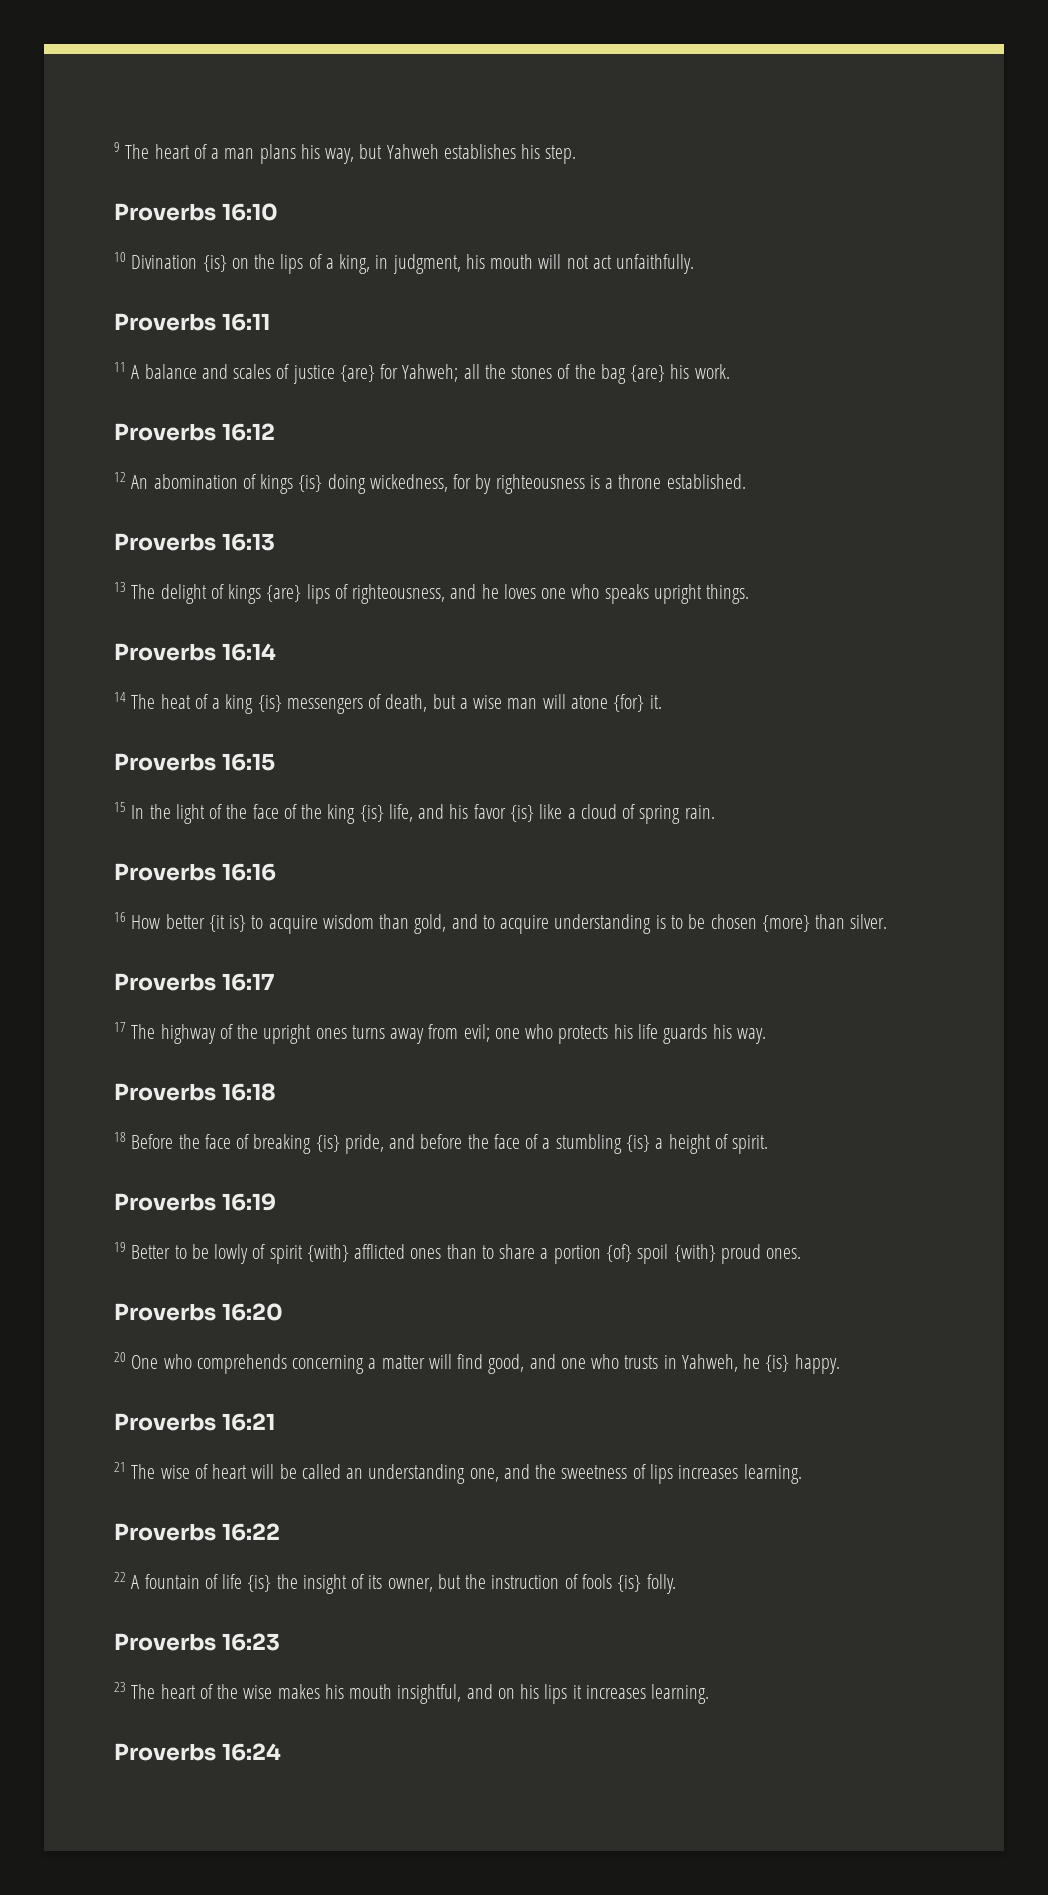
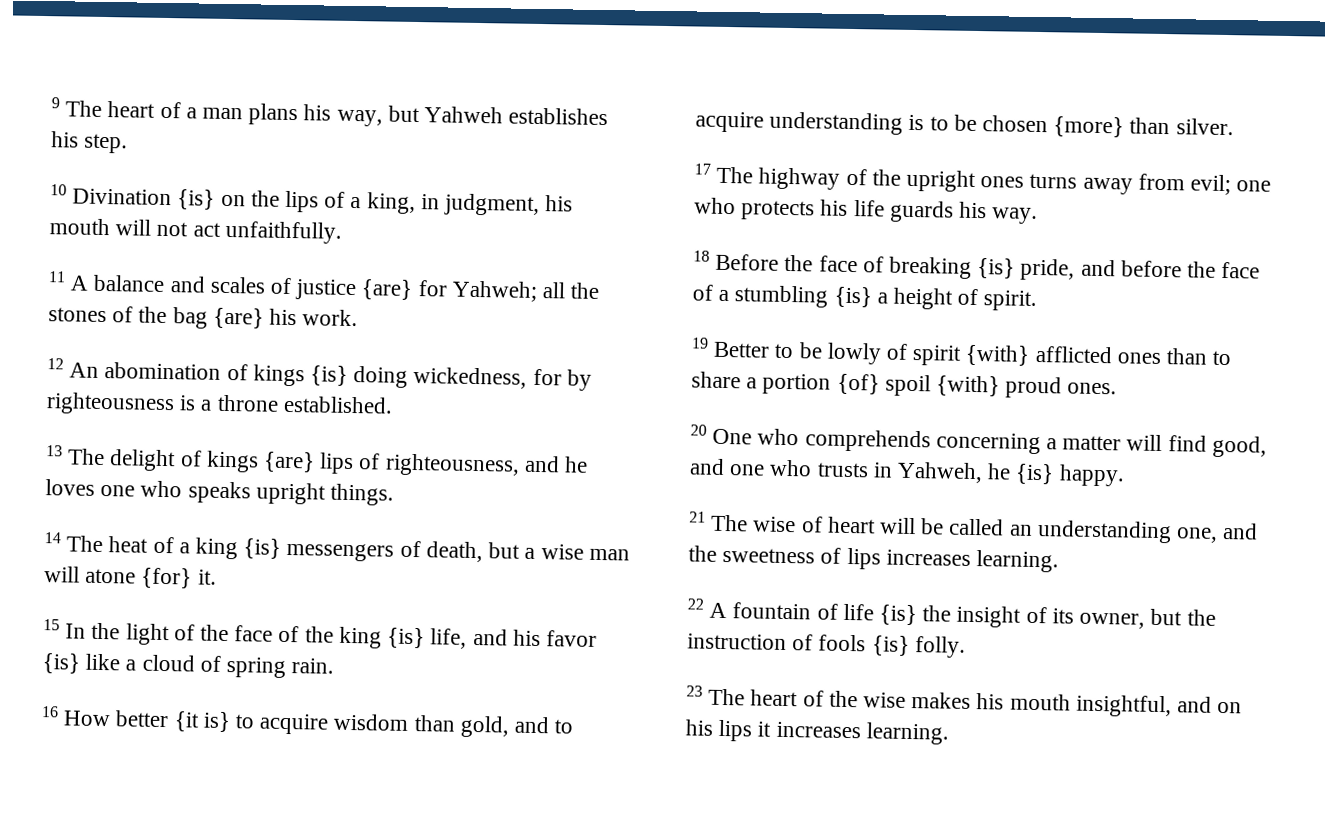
- Proverbs 16:10
- Proverbs 16:11
- Proverbs 16:12
- Proverbs 16:13
- Proverbs 16:14
- Proverbs 16:15
- Proverbs 16:16
- Proverbs 16:17
- Proverbs 16:18
- Proverbs 16:19
- Proverbs 16:20
- Proverbs 16:21
- Proverbs 16:22
- Proverbs 16:23
- Proverbs 16:24

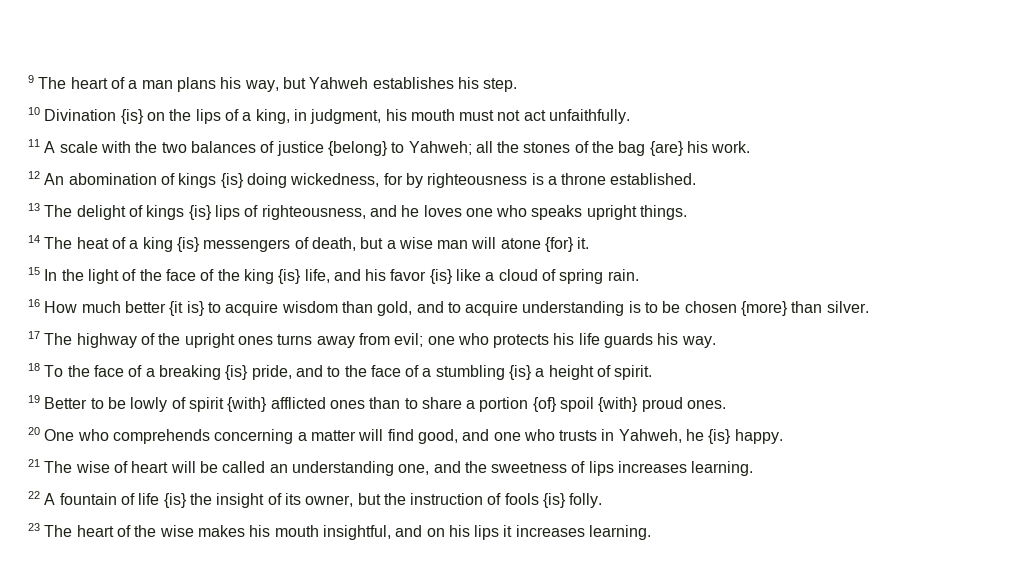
- 10 Divination {is} on the lips of a king, in judgment, his mouth will not act unfaithfully.
+ 10 Divination {is} on the lips of a king, in judgment, his mouth must not act unfaithfully.
- 11 A balance and scales of justice {are} for Yahweh; all the stones of the bag {are} his work.
+ 11 A scale with the two balances of justice {belong} to Yahweh; all the stones of the bag {are} his work.
- 13 The delight of kings {are} lips of righteousness, and he loves one who speaks upright things.
+ 13 The delight of kings {is} lips of righteousness, and he loves one who speaks upright things.
- 16 How better {it is} to acquire wisdom than gold, and to acquire understanding is to be chosen {more} than silver.
+ 16 How much better {it is} to acquire wisdom than gold, and to acquire understanding is to be chosen {more} than silver.
- 18 Before the face of breaking {is} pride, and before the face of a stumbling {is} a height of spirit.
+ 18 To the face of a breaking {is} pride, and to the face of a stumbling {is} a height of spirit.

